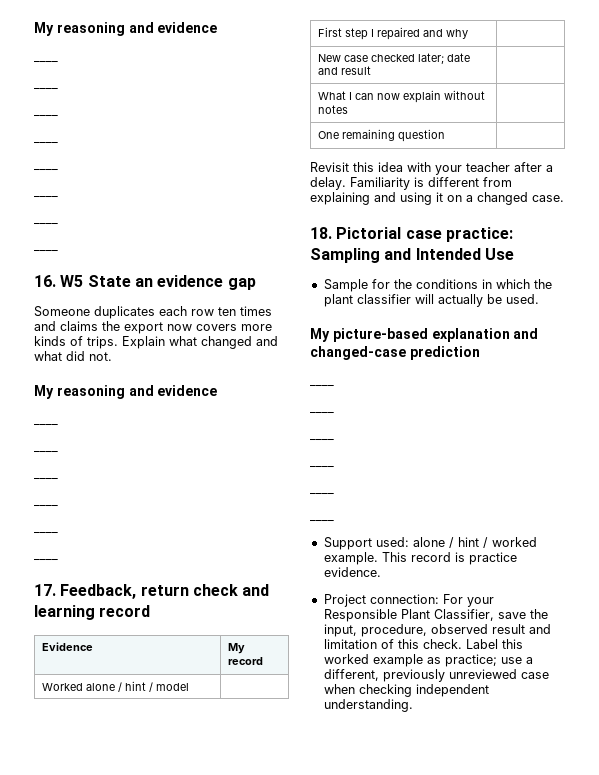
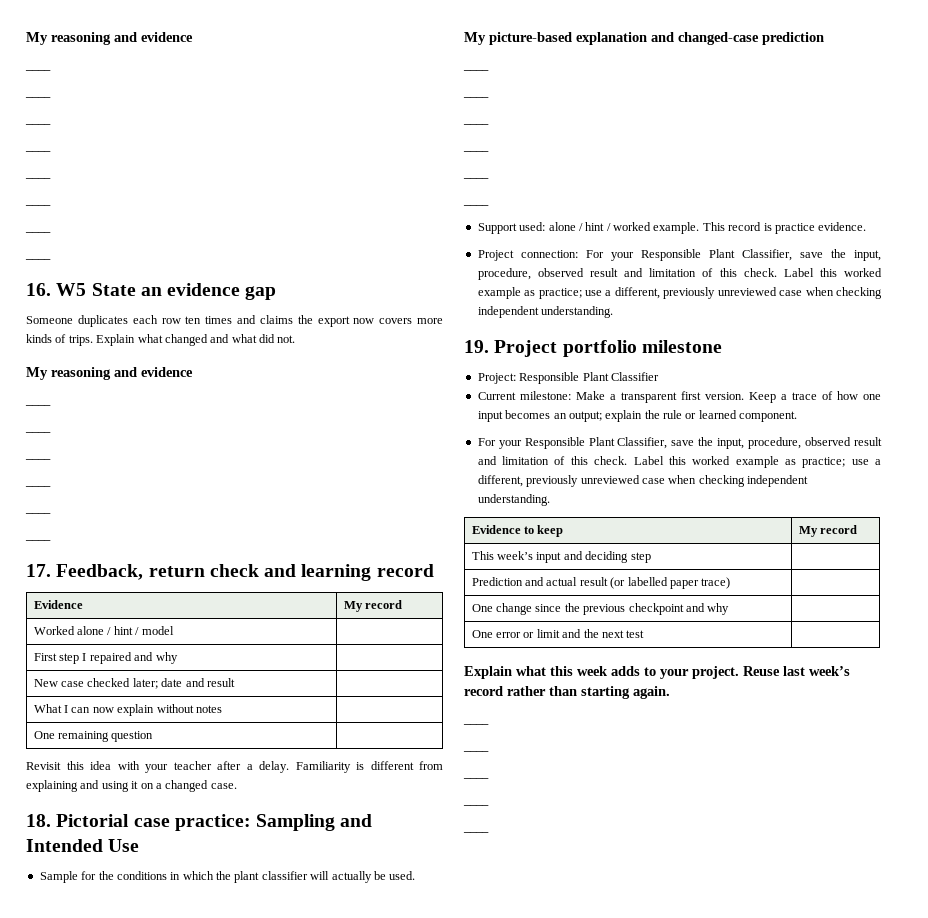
+ 19. Project portfolio milestone
+ Project: Responsible Plant Classifier
+ Current milestone: Make a transparent first version. Keep a trace of how one input becomes an output; explain the rule or learned component.
+ For your Responsible Plant Classifier, save the input, procedure, observed result and limitation of this check. Label this worked example as practice; use a different, previously unreviewed case when checking independent understanding.
+ Evidence to keep | My record
+ This week’s input and deciding step |
+ Prediction and actual result (or labelled paper trace) |
+ One change since the previous checkpoint and why |
+ One error or limit and the next test |
+ Explain what this week adds to your project. Reuse last week’s record rather than starting again.
+ ____
+ ____
+ ____
+ ____
+ ____

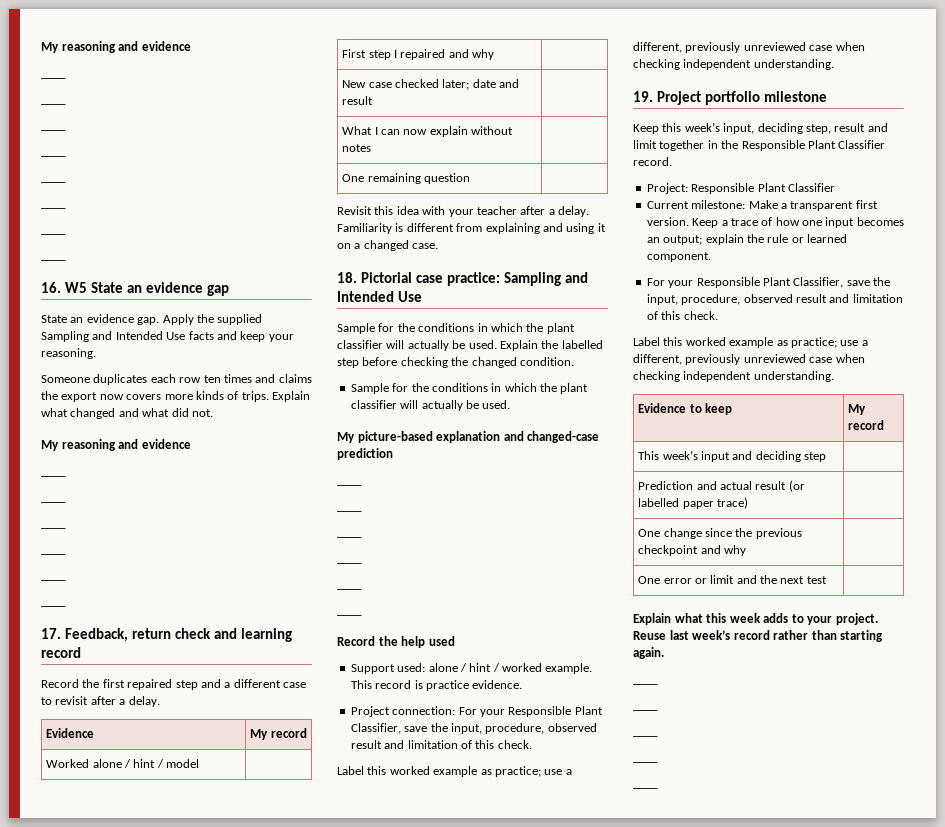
+ State an evidence gap. Apply the supplied Sampling and Intended Use facts and keep your reasoning.
+ Record the first repaired step and a different case to revisit after a delay.
+ Sample for the conditions in which the plant classifier will actually be used. Explain the labelled step before checking the changed condition.
+ Record the help used
- Project connection: For your Responsible Plant Classifier, save the input, procedure, observed result and limitation of this check. Label this worked example as practice; use a different, previously unreviewed case when checking independent understanding.
+ Project connection: For your Responsible Plant Classifier, save the input, procedure, observed result and limitation of this check.
+ Label this worked example as practice; use a different, previously unreviewed case when checking independent understanding.
+ Keep this week’s input, deciding step, result and limit together in the Responsible Plant Classifier record.
  Keep a trace of how one input becomes an output; explain the rule or learned component.
- For your Responsible Plant Classifier, save the input, procedure, observed result and limitation of this check. Label this worked example as practice; use a different, previously unreviewed case when checking independent understanding.
+ For your Responsible Plant Classifier, save the input, procedure, observed result and limitation of this check.
+ Label this worked example as practice; use a different, previously unreviewed case when checking independent understanding.

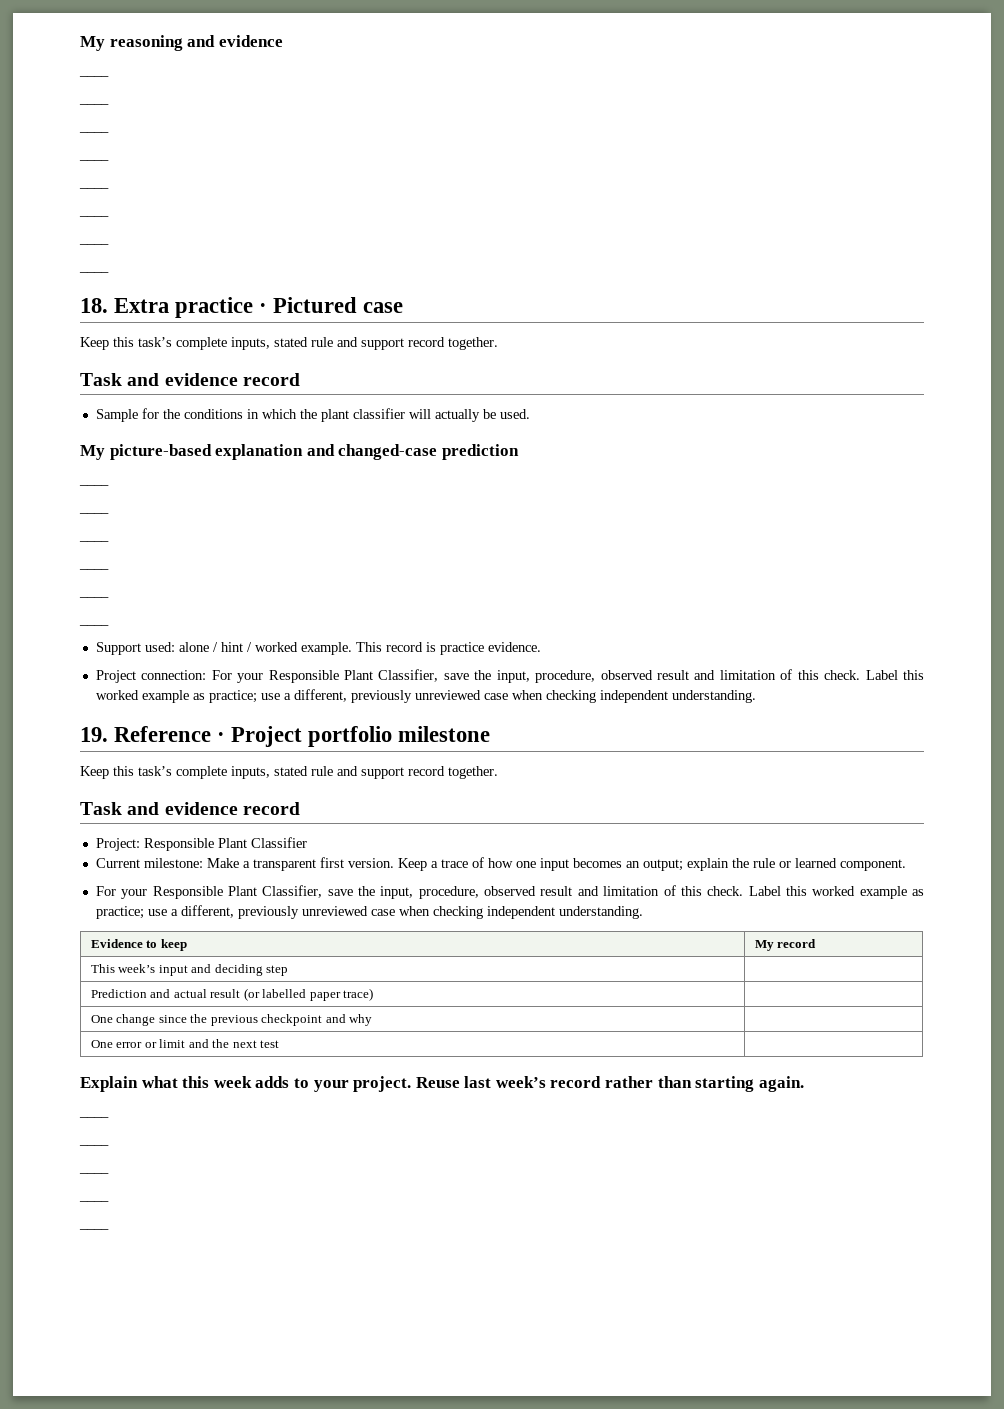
- 16. W5 State an evidence gap
- State an evidence gap. Apply the supplied Sampling and Intended Use facts and keep your reasoning.
- Someone duplicates each row ten times and claims the export now covers more kinds of trips. Explain what changed and what did not.
- My reasoning and evidence
- ____
- ____
- ____
- ____
- ____
- ____
- 17. Feedback, return check and learning record
- Record the first repaired step and a different case to revisit after a delay.
- Evidence | My record
- Worked alone / hint / model |
- First step I repaired and why |
- New case checked later; date and result |
- What I can now explain without notes |
- One remaining question |
- Revisit this idea with your teacher after a delay. Familiarity is different from explaining and using it on a changed case.
- 18. Pictorial case practice: Sampling and Intended Use
- Sample for the conditions in which the plant classifier will actually be used. Explain the labelled step before checking the changed condition.
+ 18. Extra practice · Pictured case
+ Keep this task’s complete inputs, stated rule and support record together.
+ Task and evidence record
- Record the help used
- Project connection: For your Responsible Plant Classifier, save the input, procedure, observed result and limitation of this check.
- Label this worked example as practice; use a different, previously unreviewed case when checking independent understanding.
+ Project connection: For your Responsible Plant Classifier, save the input, procedure, observed result and limitation of this check. Label this worked example as practice; use a different, previously unreviewed case when checking independent understanding.
- 19. Project portfolio milestone
- Keep this week’s input, deciding step, result and limit together in the Responsible Plant Classifier record.
+ 19. Reference · Project portfolio milestone
+ Keep this task’s complete inputs, stated rule and support record together.
+ Task and evidence record
  Keep a trace of how one input becomes an output; explain the rule or learned component.
- For your Responsible Plant Classifier, save the input, procedure, observed result and limitation of this check.
- Label this worked example as practice; use a different, previously unreviewed case when checking independent understanding.
+ For your Responsible Plant Classifier, save the input, procedure, observed result and limitation of this check. Label this worked example as practice; use a different, previously unreviewed case when checking independent understanding.

